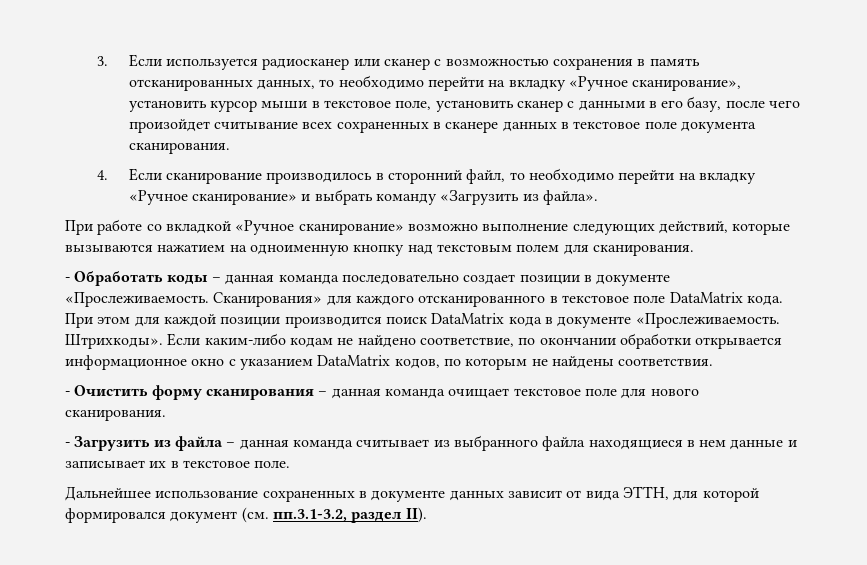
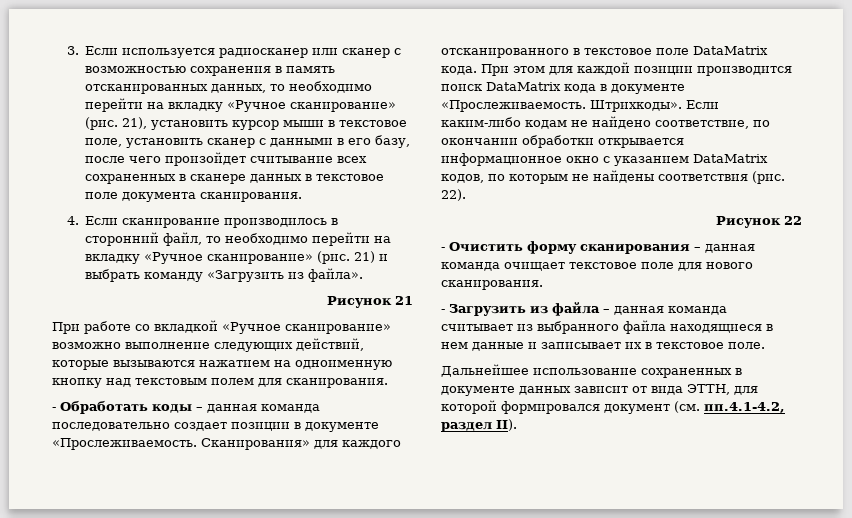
- 3. Если используется радиосканер или сканер с возможностью сохранения в память отсканированных данных, то необходимо перейти на вкладку «Ручное сканирование», установить курсор мыши в текстовое поле, установить сканер с данными в его базу, после чего произойдет считывание всех сохраненных в сканере данных в текстовое поле документа сканирования.
+ 3. Если используется радиосканер или сканер с возможностью сохранения в память отсканированных данных, то необходимо перейти на вкладку «Ручное сканирование» (рис. 21), установить курсор мыши в текстовое поле, установить сканер с данными в его базу, после чего произойдет считывание всех сохраненных в сканере данных в текстовое поле документа сканирования.
- 4. Если сканирование производилось в сторонний файл, то необходимо перейти на вкладку «Ручное сканирование» и выбрать команду «Загрузить из файла».
+ 4. Если сканирование производилось в сторонний файл, то необходимо перейти на вкладку «Ручное сканирование» (рис. 21) и выбрать команду «Загрузить из файла».
+ Рисунок 21
- Если каким-либо кодам не найдено соответствие, по окончании обработки открывается информационное окно с указанием DataMatrix кодов, по которым не найдены соответствия.
+ Если каким-либо кодам не найдено соответствие, по окончании обработки открывается информационное окно с указанием DataMatrix кодов, по которым не найдены соответствия (рис. 22).
+ Рисунок 22
- Дальнейшее использование сохраненных в документе данных зависит от вида ЭТТН, для которой формировался документ (см. пп.3.1-3.2, раздел II).
+ Дальнейшее использование сохраненных в документе данных зависит от вида ЭТТН, для которой формировался документ (см. пп.4.1-4.2, раздел II).

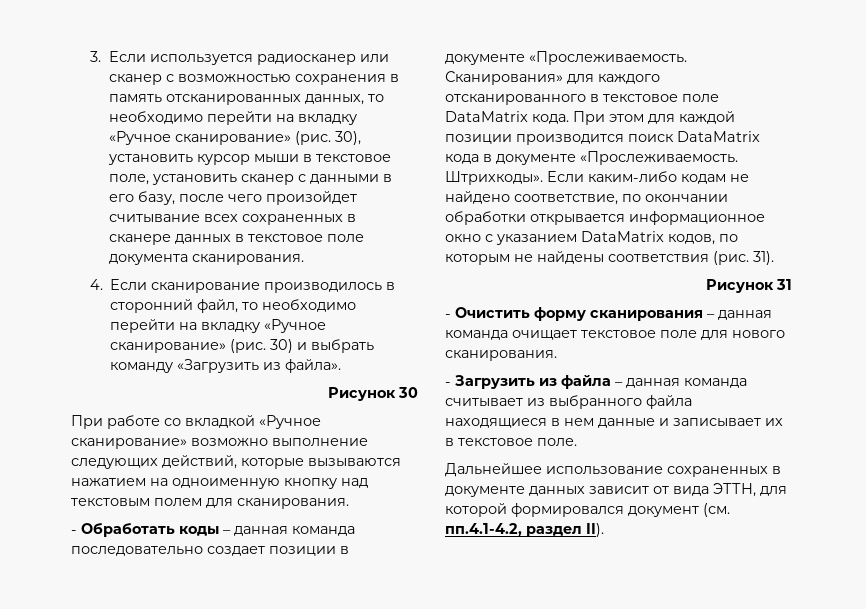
- 21), установить курсор мыши в текстовое поле, установить сканер с данными в его базу, после чего произойдет считывание всех сохраненных в сканере данных в текстовое поле документа сканирования.
+ 30), установить курсор мыши в текстовое поле, установить сканер с данными в его базу, после чего произойдет считывание всех сохраненных в сканере данных в текстовое поле документа сканирования.
- 21) и выбрать команду «Загрузить из файла».
+ 30) и выбрать команду «Загрузить из файла».
- Рисунок 21
+ Рисунок 30
- 22).
- Рисунок 22
+ 31).
+ Рисунок 31

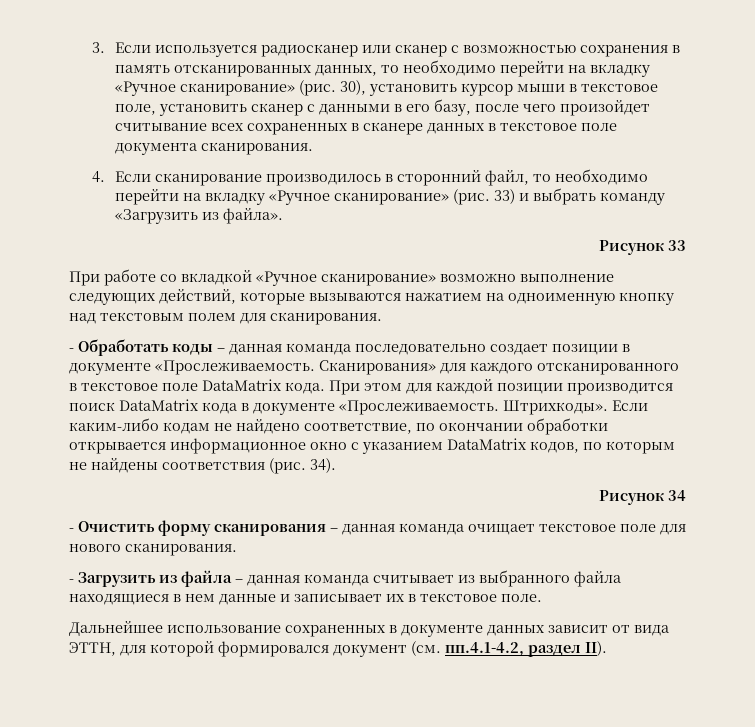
- 30) и выбрать команду «Загрузить из файла».
+ 33) и выбрать команду «Загрузить из файла».
- Рисунок 30
+ Рисунок 33
- 31).
- Рисунок 31
+ 34).
+ Рисунок 34

